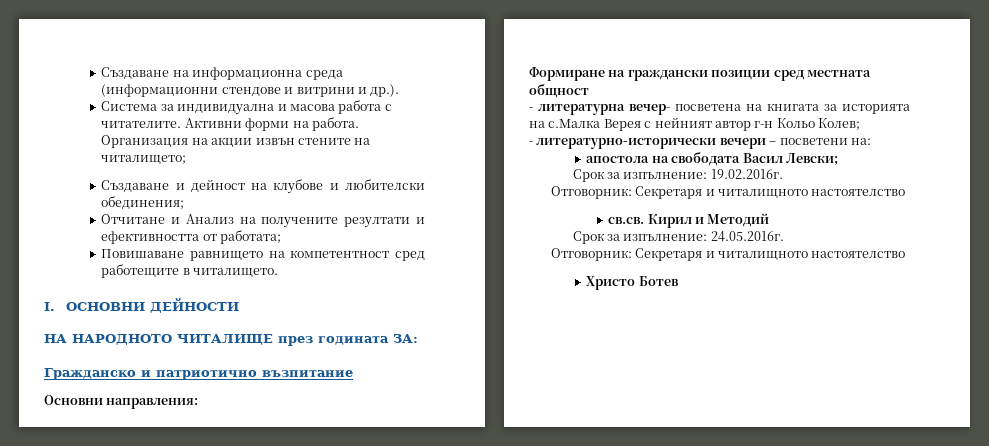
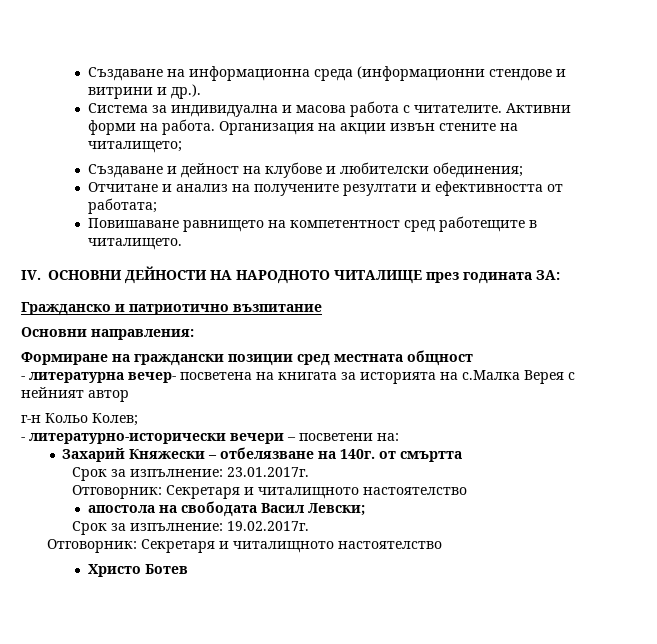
- Отчитане и Анализ на получените резултати и ефективността от работата;
+ Отчитане и анализ на получените резултати и ефективността от работата;
- I. ОСНОВНИ ДЕЙНОСТИ
- НА НАРОДНОТО ЧИТАЛИЩЕ през годината ЗА:
+ IV. ОСНОВНИ ДЕЙНОСТИ НА НАРОДНОТО ЧИТАЛИЩЕ през годината ЗА:
- - литературна вечер- посветена на книгата за историята на с.Малка Верея с нейният автор г-н Кольо Колев;
+ - литературна вечер- посветена на книгата за историята на с.Малка Верея с нейният автор
+ г-н Кольо Колев;
+ Захарий Княжески – отбелязване на 140г. от смъртта
+ Срок за изпълнение: 23.01.2017г.
+ Отговорник: Секретаря и читалищното настоятелство
- Срок за изпълнение: 19.02.2016г.
- Отговорник: Секретаря и читалищното настоятелство
- св.св. Кирил и Методий
- Срок за изпълнение: 24.05.2016г.
+ Срок за изпълнение: 19.02.2017г.

